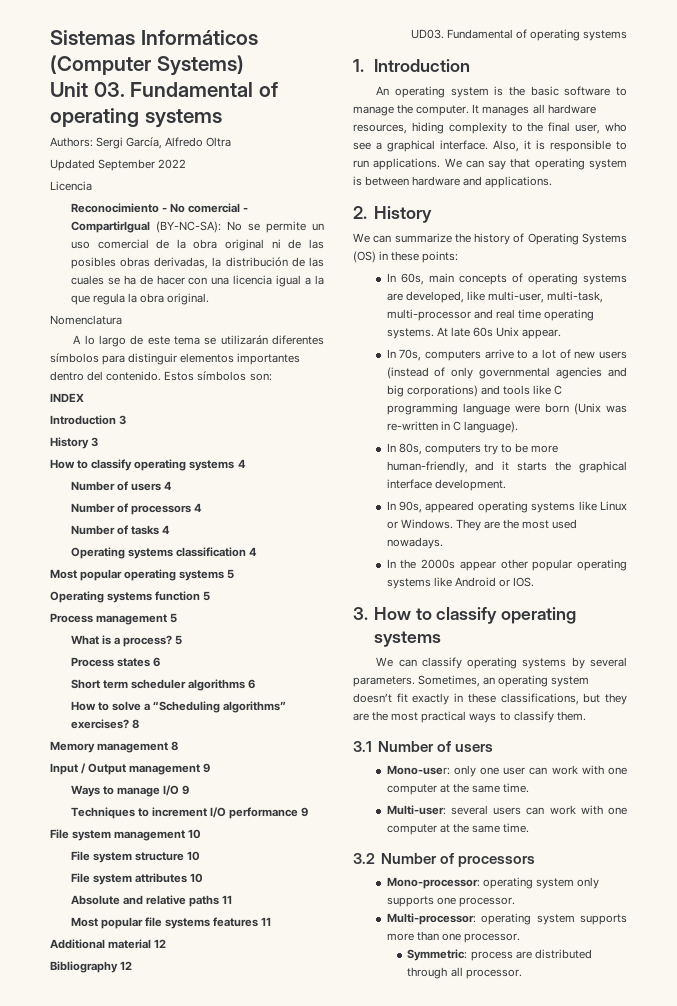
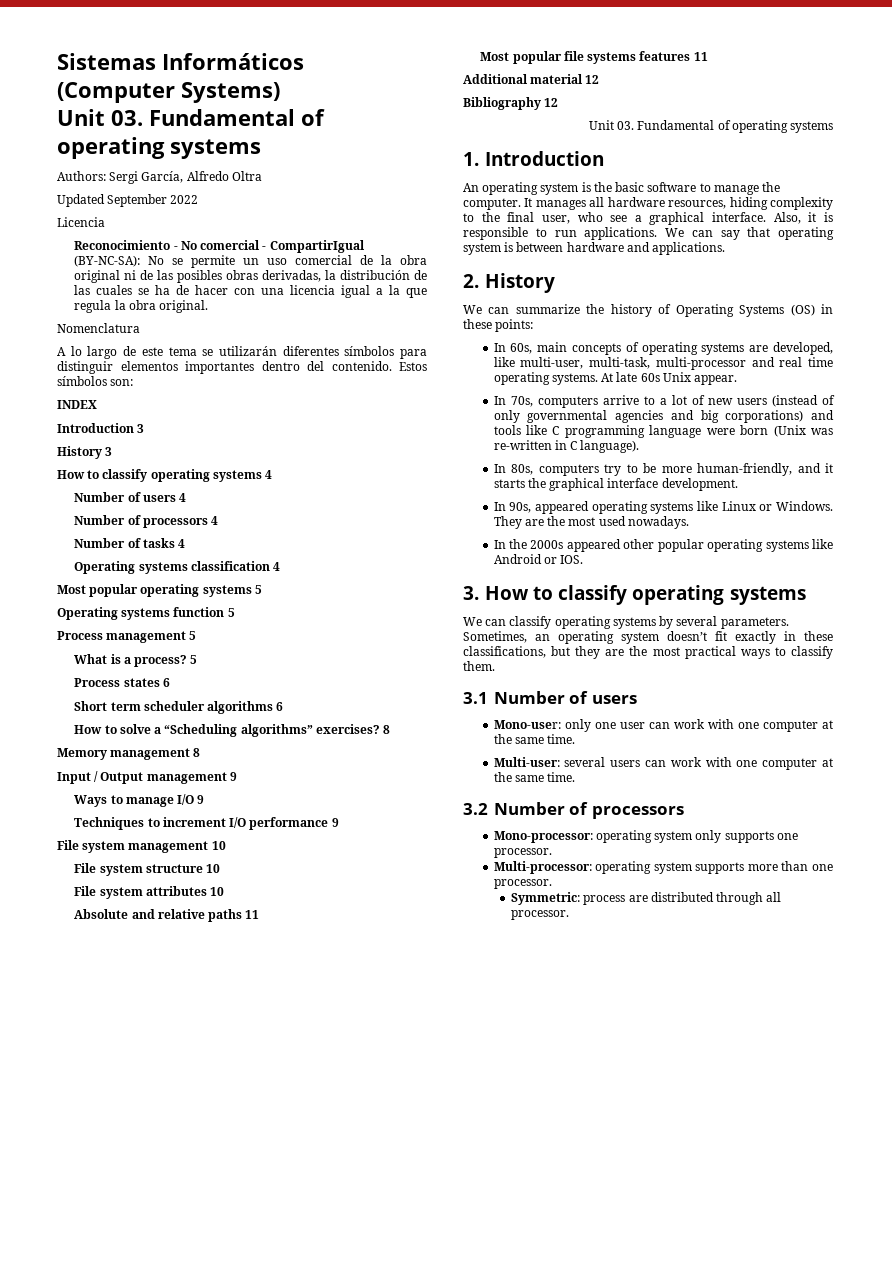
  Bibliography 12
- UD03. Fundamental of operating systems
+ Unit 03. Fundamental of operating systems
- In the 2000s appear other popular operating systems like Android or IOS.
+ In the 2000s appeared other popular operating systems like Android or IOS.

